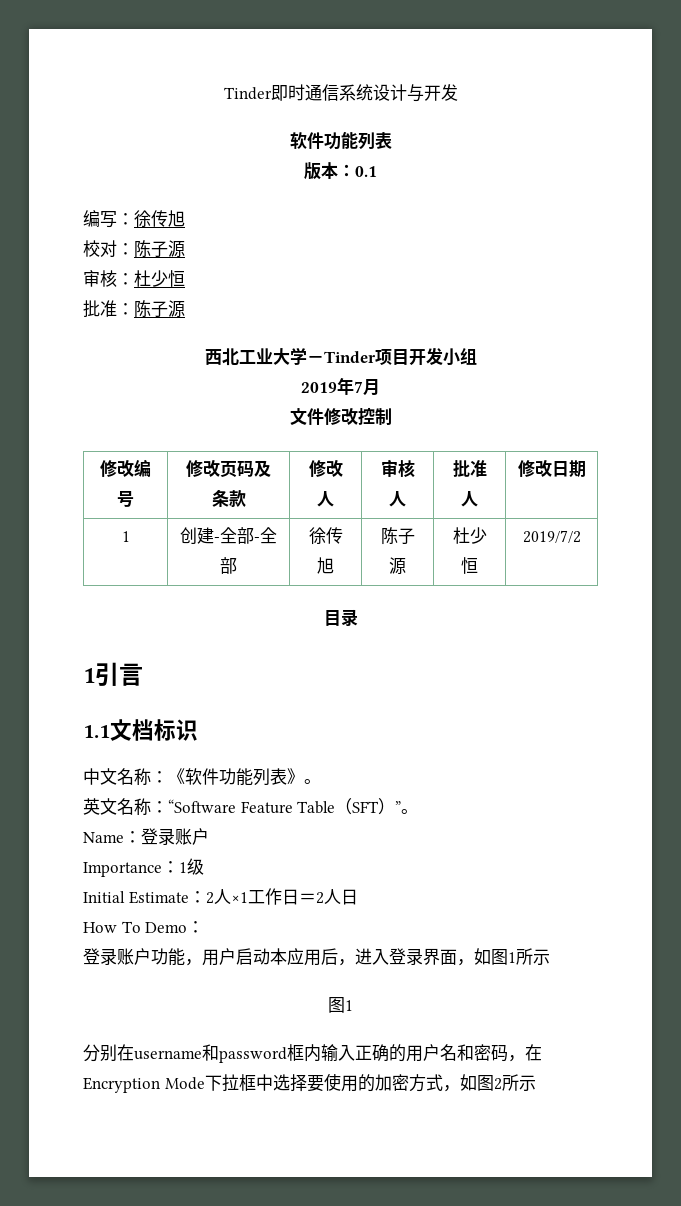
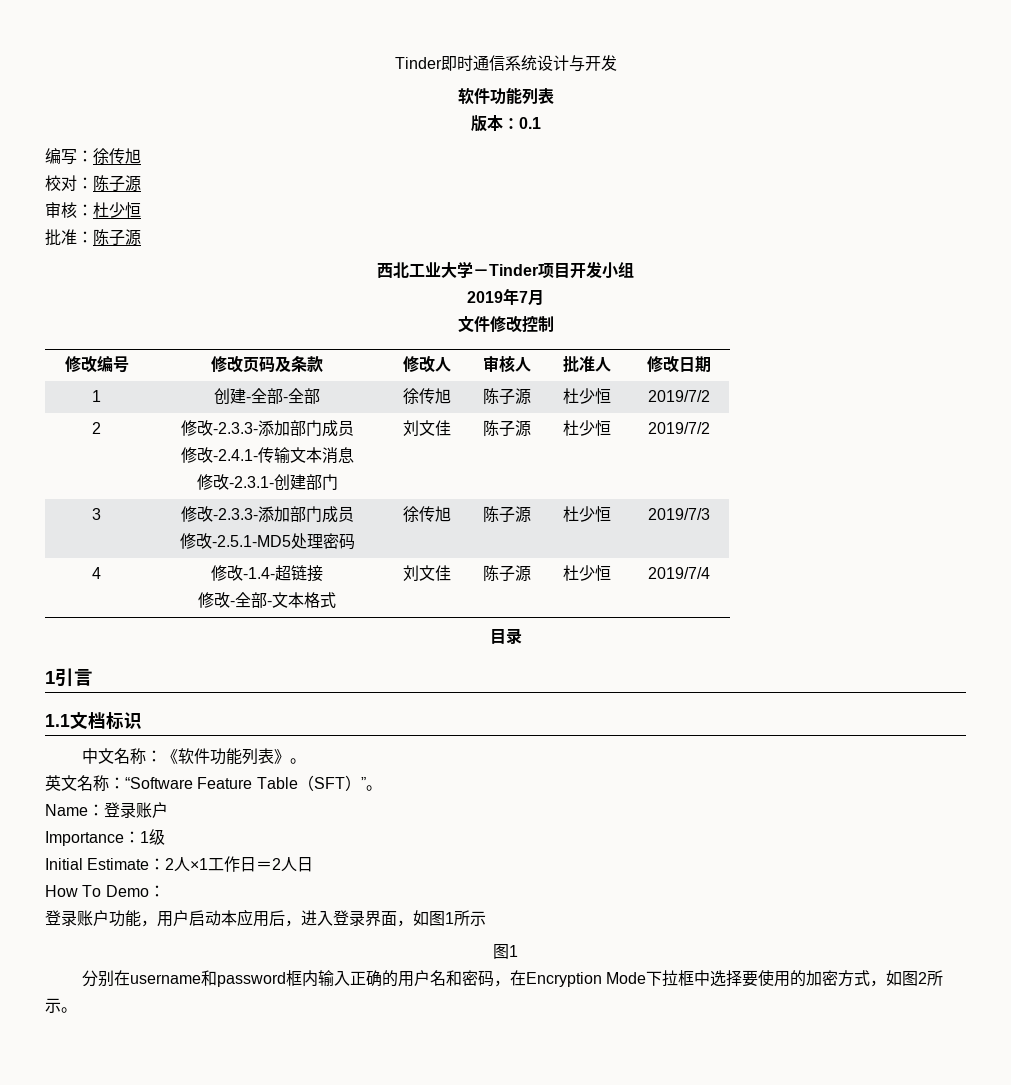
+ 2 | 修改-2.3.3-添加部门成员
+ 修改-2.4.1-传输文本消息
+ 修改-2.3.1-创建部门 | 刘文佳 | 陈子源 | 杜少恒 | 2019/7/2
+ 3 | 修改-2.3.3-添加部门成员
+ 修改-2.5.1-MD5处理密码 | 徐传旭 | 陈子源 | 杜少恒 | 2019/7/3
+ 4 | 修改-1.4-超链接
+ 修改-全部-文本格式 | 刘文佳 | 陈子源 | 杜少恒 | 2019/7/4
- 分别在username和password框内输入正确的用户名和密码，在Encryption Mode下拉框中选择要使用的加密方式，如图2所示
+ 分别在username和password框内输入正确的用户名和密码，在Encryption Mode下拉框中选择要使用的加密方式，如图2所示。

